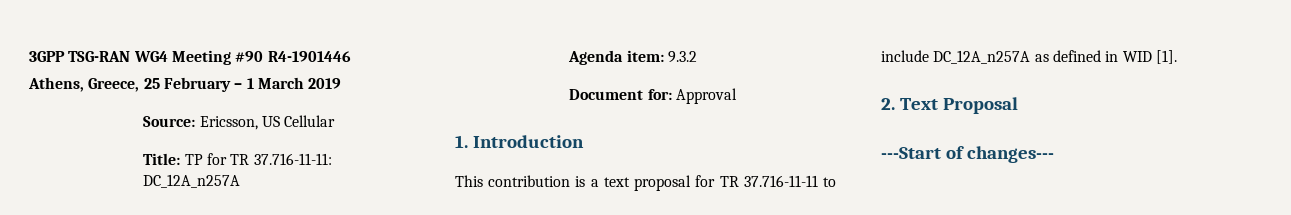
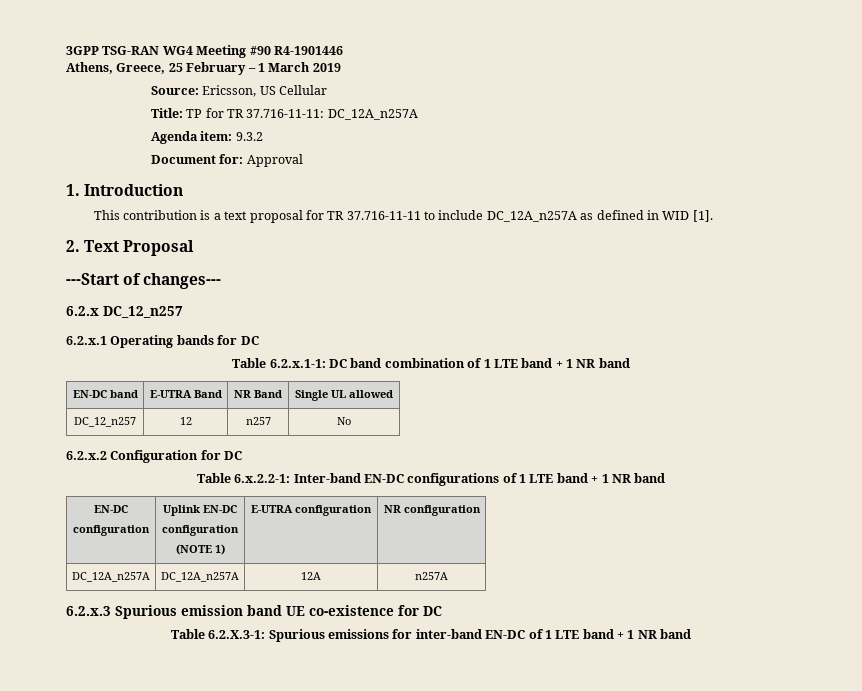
+ 6.2.x DC_12_n257
+ 6.2.x.1 Operating bands for DC
+ Table 6.2.x.1-1: DC band combination of 1 LTE band + 1 NR band
+ EN-DC band | E-UTRA Band | NR Band | Single UL allowed
+ DC_12_n257 | 12 | n257 | No
+ 6.2.x.2 Configuration for DC
+ Table 6.x.2.2-1: Inter-band EN-DC configurations of 1 LTE band + 1 NR band
+ EN-DC
+ configuration | Uplink EN-DC
+ configuration
+ (NOTE 1) | E-UTRA configuration | NR configuration
+ DC_12A_n257A | DC_12A_n257A | 12A | n257A
+ 6.2.x.3 Spurious emission band UE co-existence for DC
+ Table 6.2.X.3-1: Spurious emissions for inter-band EN-DC of 1 LTE band + 1 NR band

